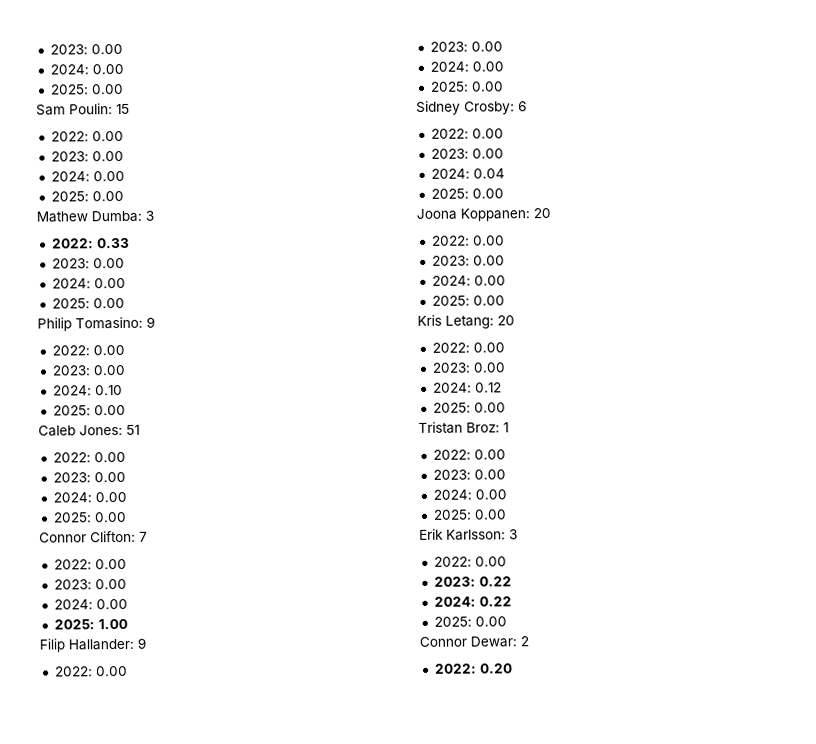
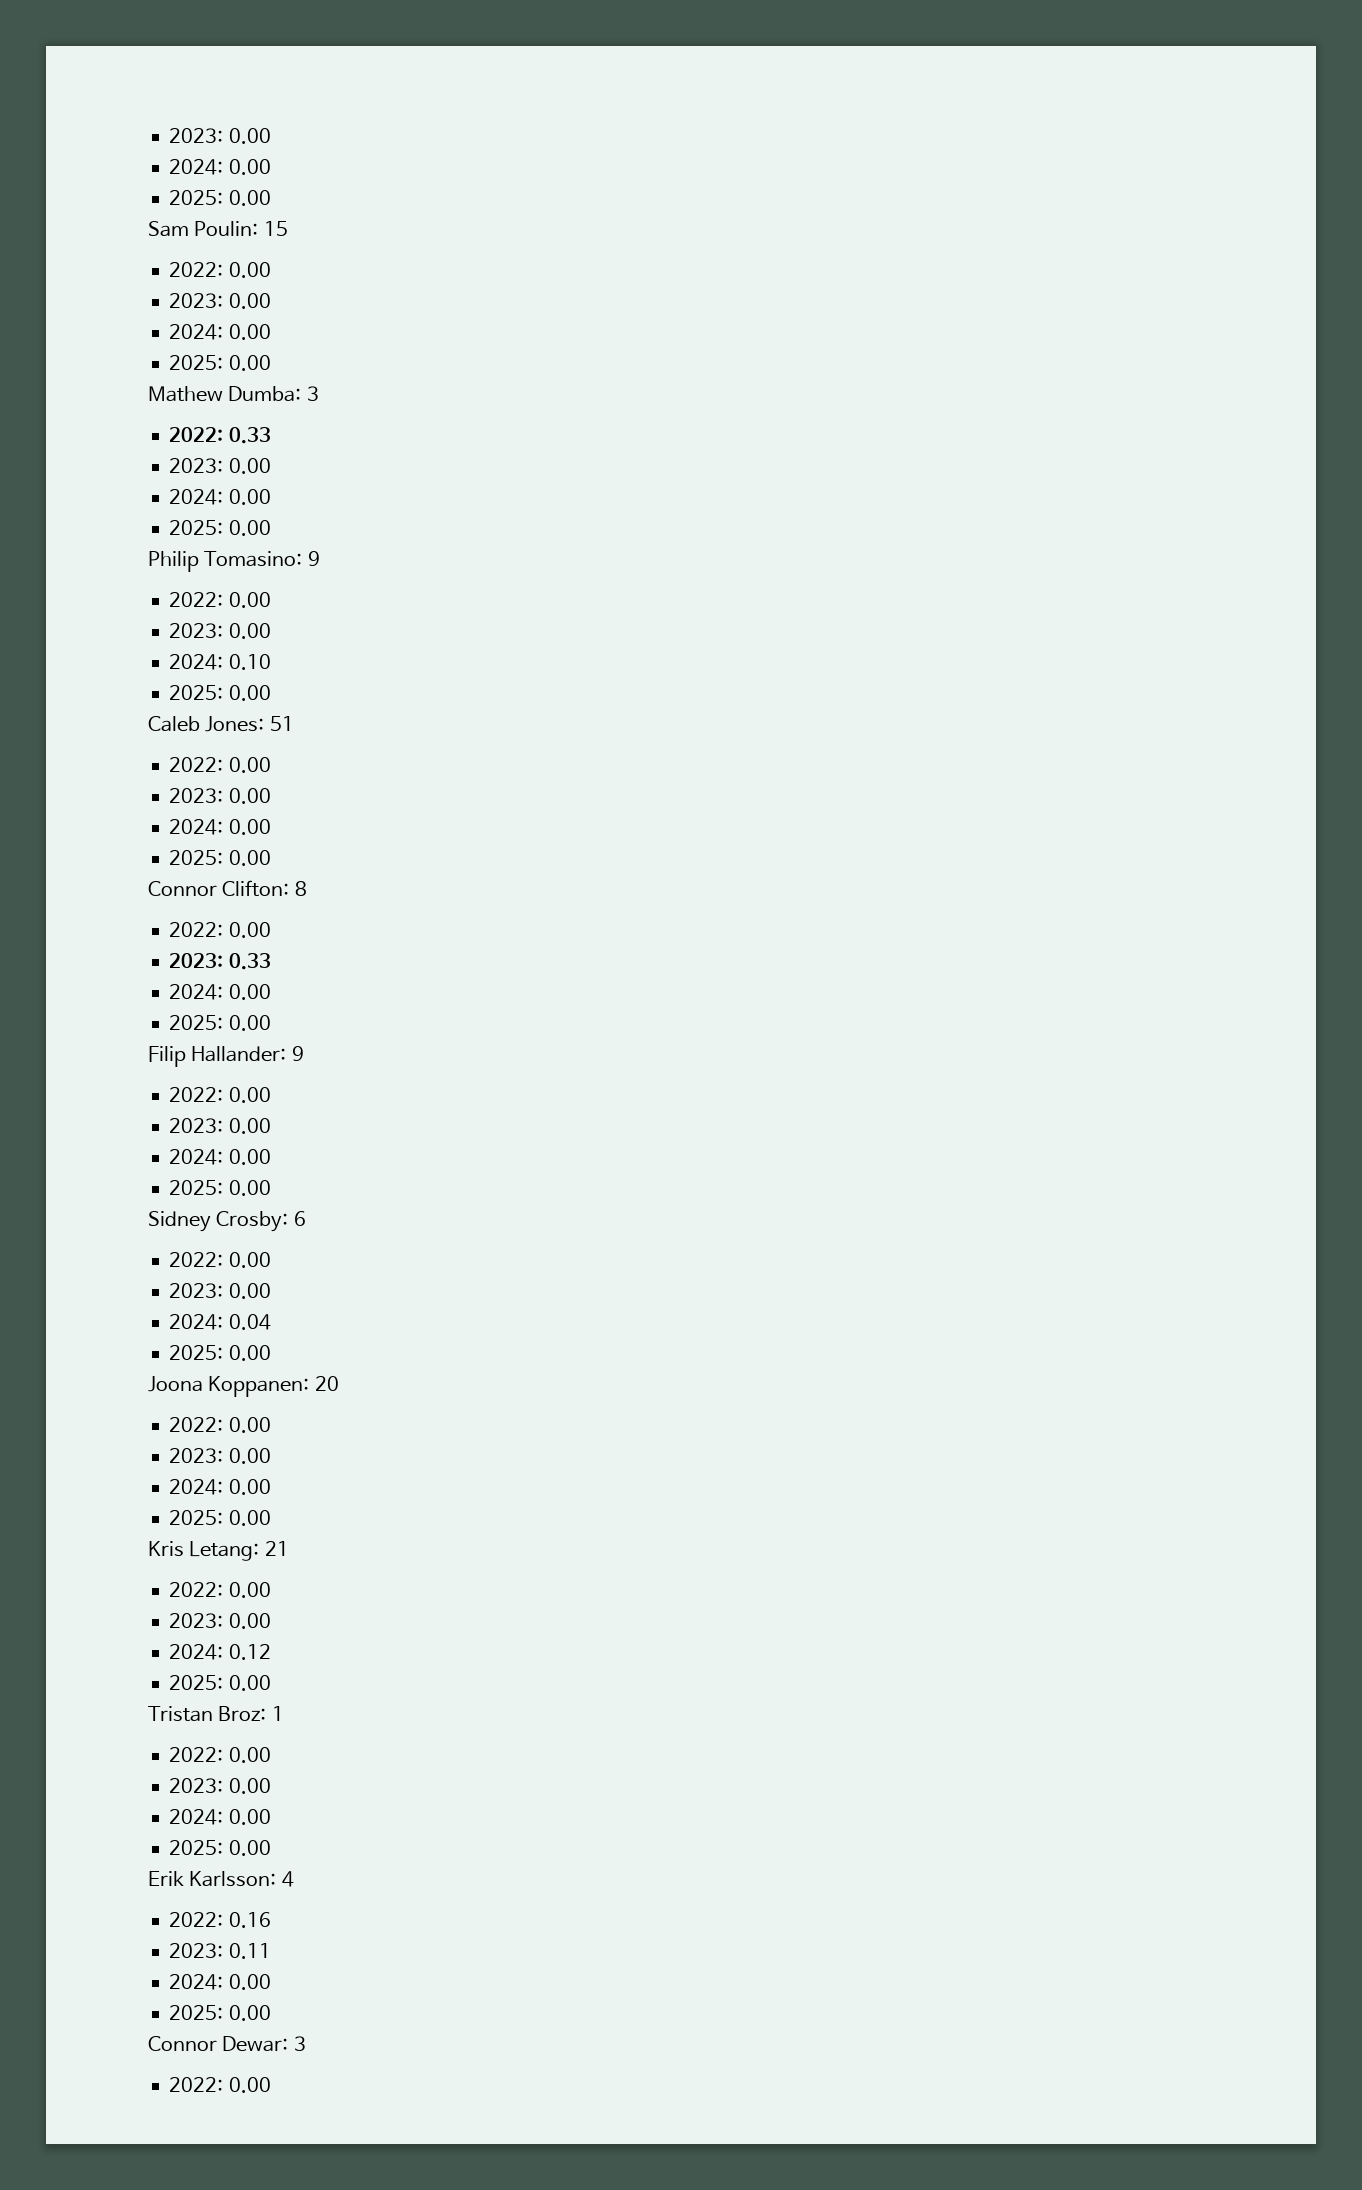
- Connor Clifton: 7
+ Connor Clifton: 8
  2022: 0.00
- 2023: 0.00
+ 2023: 0.33
  2024: 0.00
- 2025: 1.00
+ 2025: 0.00
- Kris Letang: 20
+ Kris Letang: 21
- Erik Karlsson: 3
- 2022: 0.00
- 2023: 0.22
- 2024: 0.22
+ Erik Karlsson: 4
+ 2022: 0.16
+ 2023: 0.11
+ 2024: 0.00
- Connor Dewar: 2
- 2022: 0.20
+ Connor Dewar: 3
+ 2022: 0.00

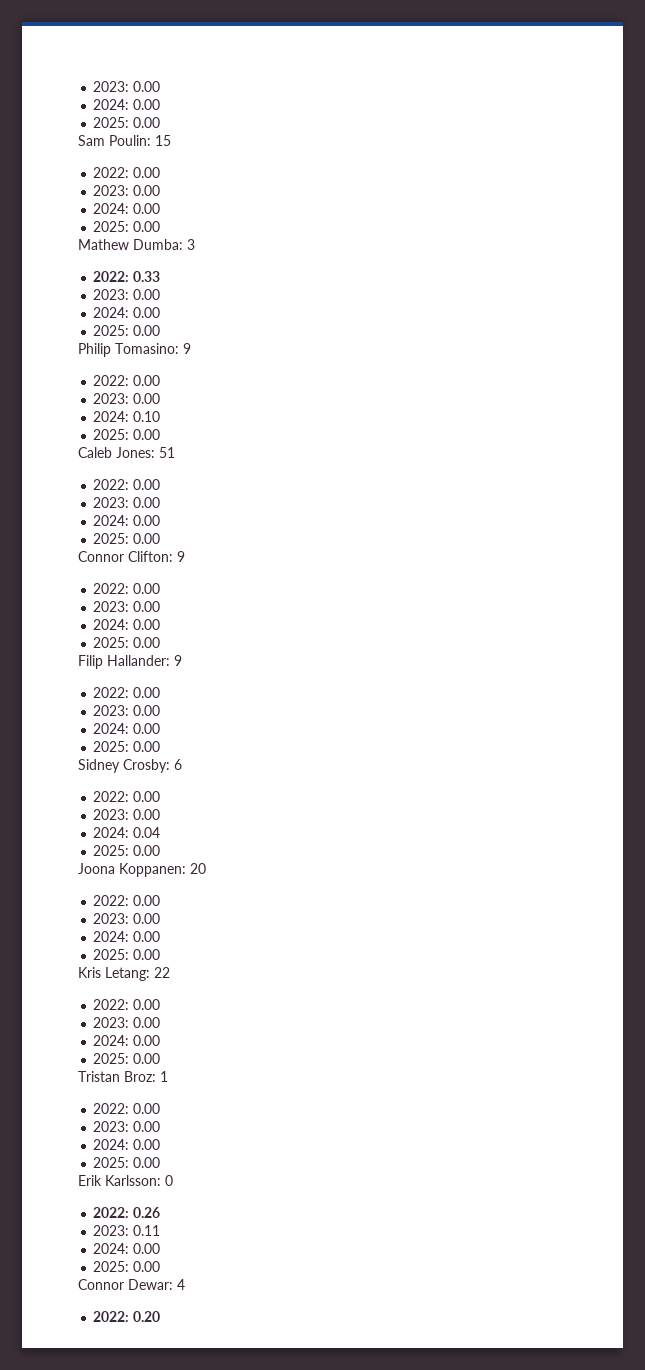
- Connor Clifton: 8
+ Connor Clifton: 9
  2022: 0.00
- 2023: 0.33
+ 2023: 0.00
- Kris Letang: 21
+ Kris Letang: 22
  2022: 0.00
  2023: 0.00
- 2024: 0.12
+ 2024: 0.00
- Erik Karlsson: 4
- 2022: 0.16
+ Erik Karlsson: 0
+ 2022: 0.26
- Connor Dewar: 3
- 2022: 0.00
+ Connor Dewar: 4
+ 2022: 0.20

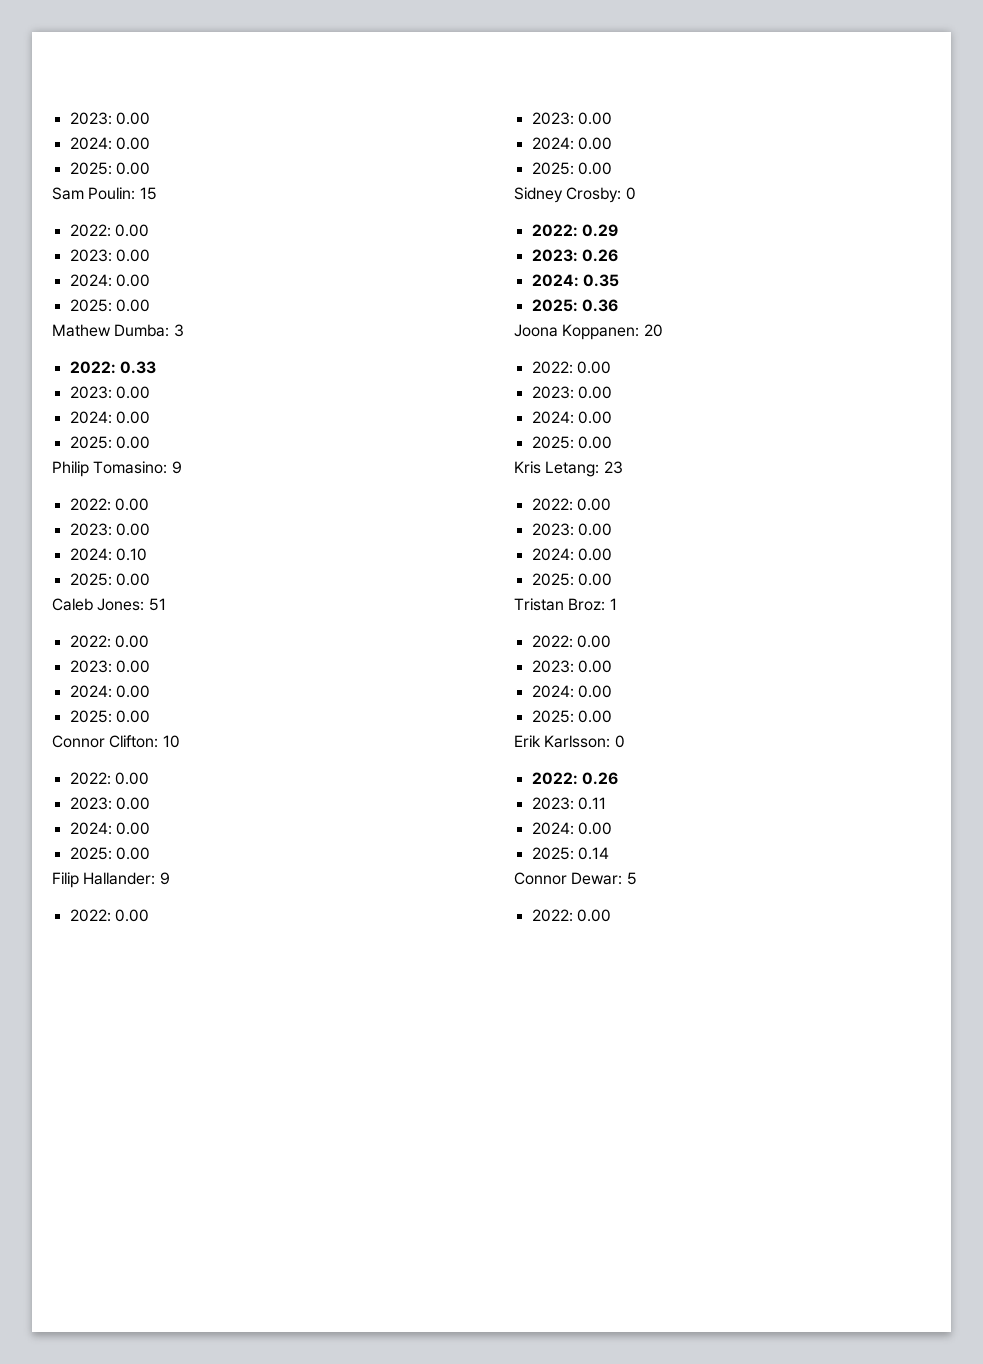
- Connor Clifton: 9
+ Connor Clifton: 10
- Sidney Crosby: 6
- 2022: 0.00
- 2023: 0.00
- 2024: 0.04
- 2025: 0.00
+ Sidney Crosby: 0
+ 2022: 0.29
+ 2023: 0.26
+ 2024: 0.35
+ 2025: 0.36
- Kris Letang: 22
+ Kris Letang: 23
  2023: 0.11
  2024: 0.00
- 2025: 0.00
+ 2025: 0.14
- Connor Dewar: 4
- 2022: 0.20
+ Connor Dewar: 5
+ 2022: 0.00

